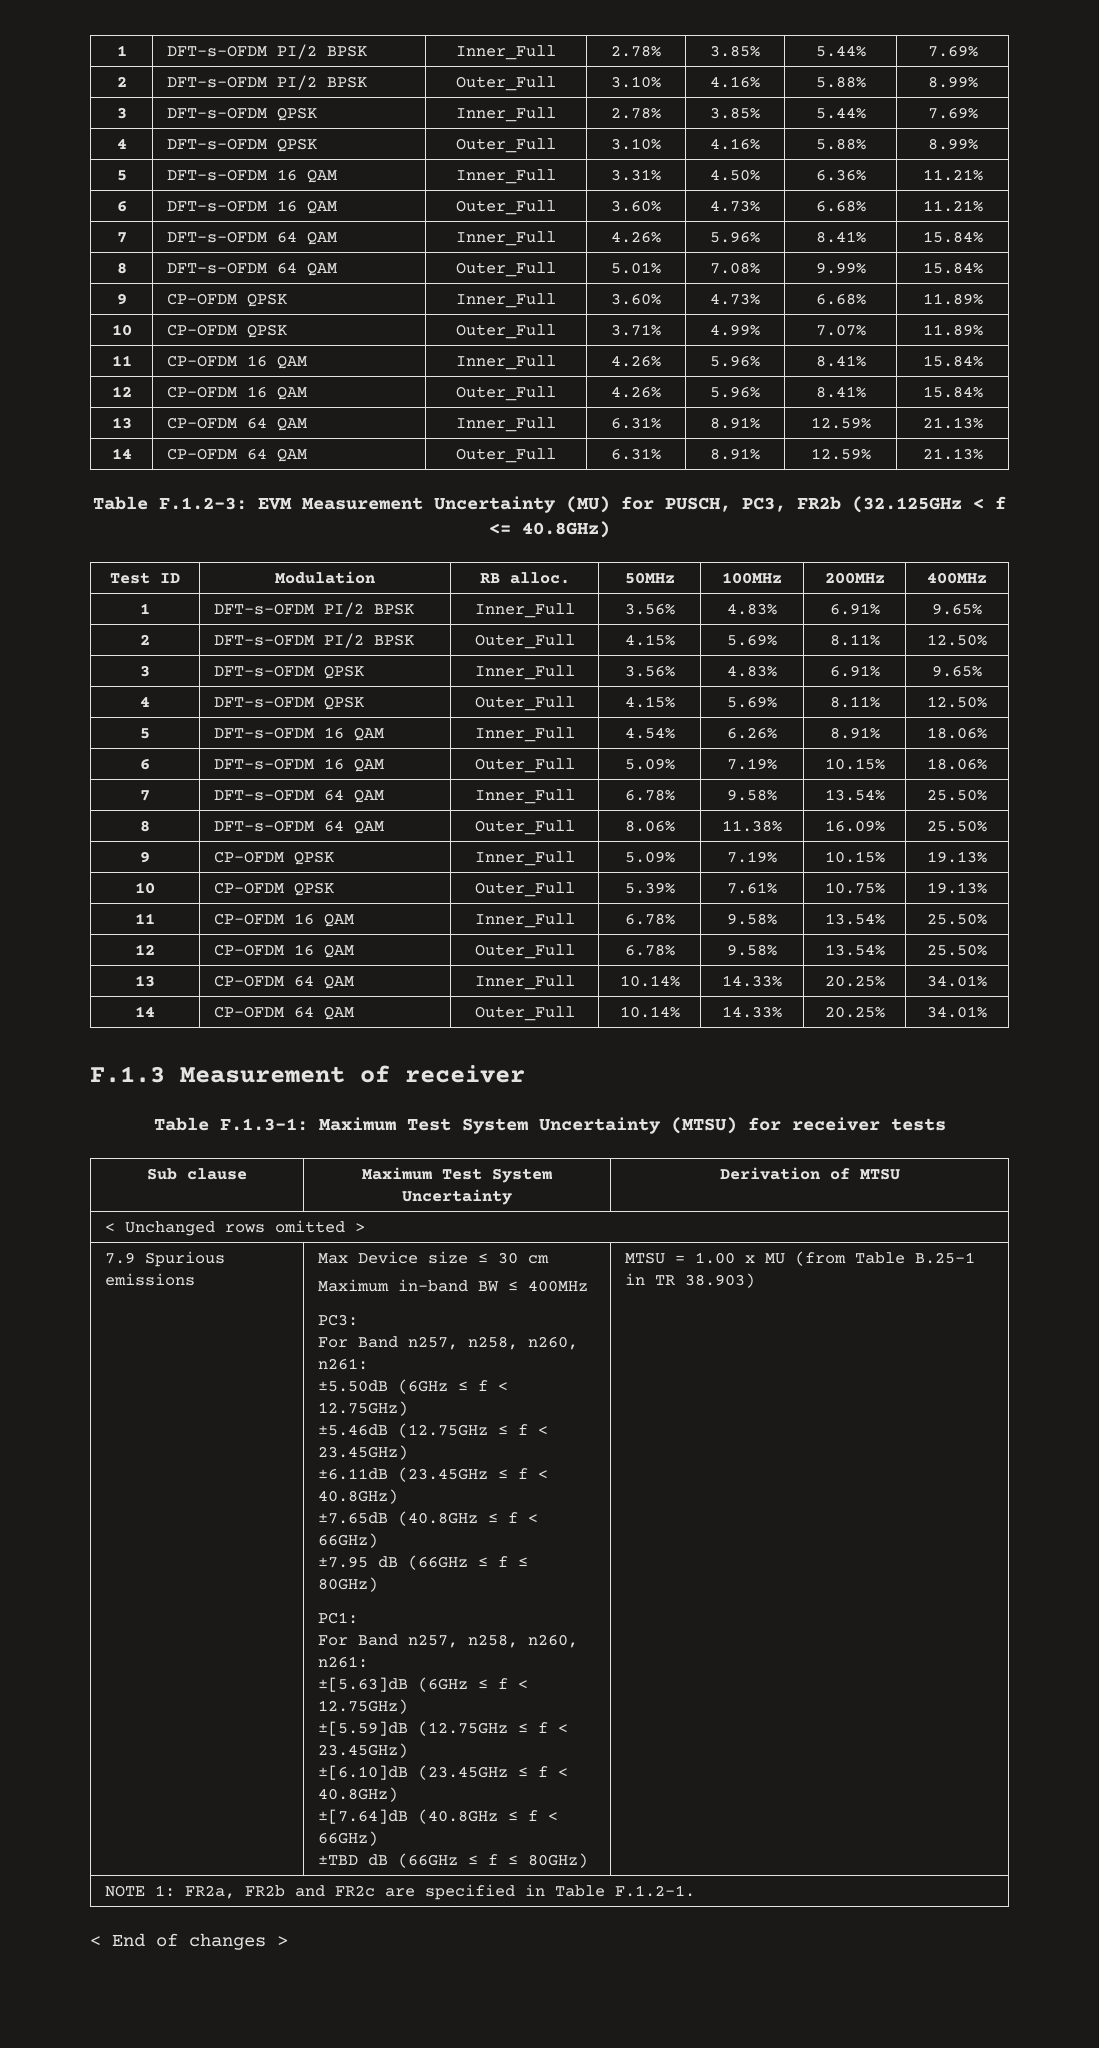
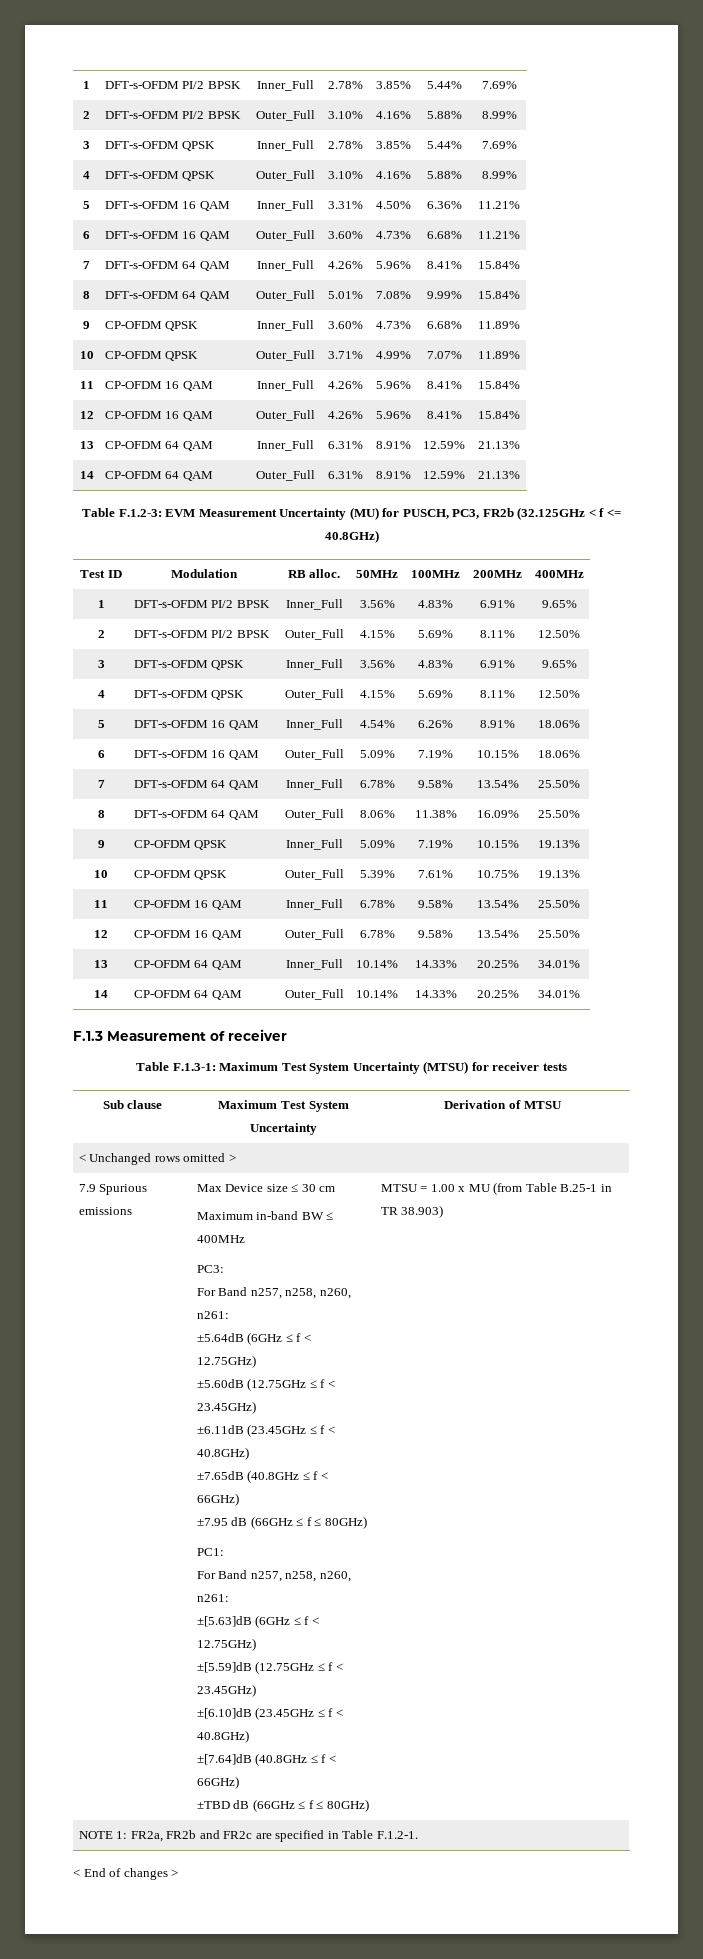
- ±5.50dB (6GHz ≤ f < 12.75GHz)
- ±5.46dB (12.75GHz ≤ f < 23.45GHz)
+ ±5.64dB (6GHz ≤ f < 12.75GHz)
+ ±5.60dB (12.75GHz ≤ f < 23.45GHz)

